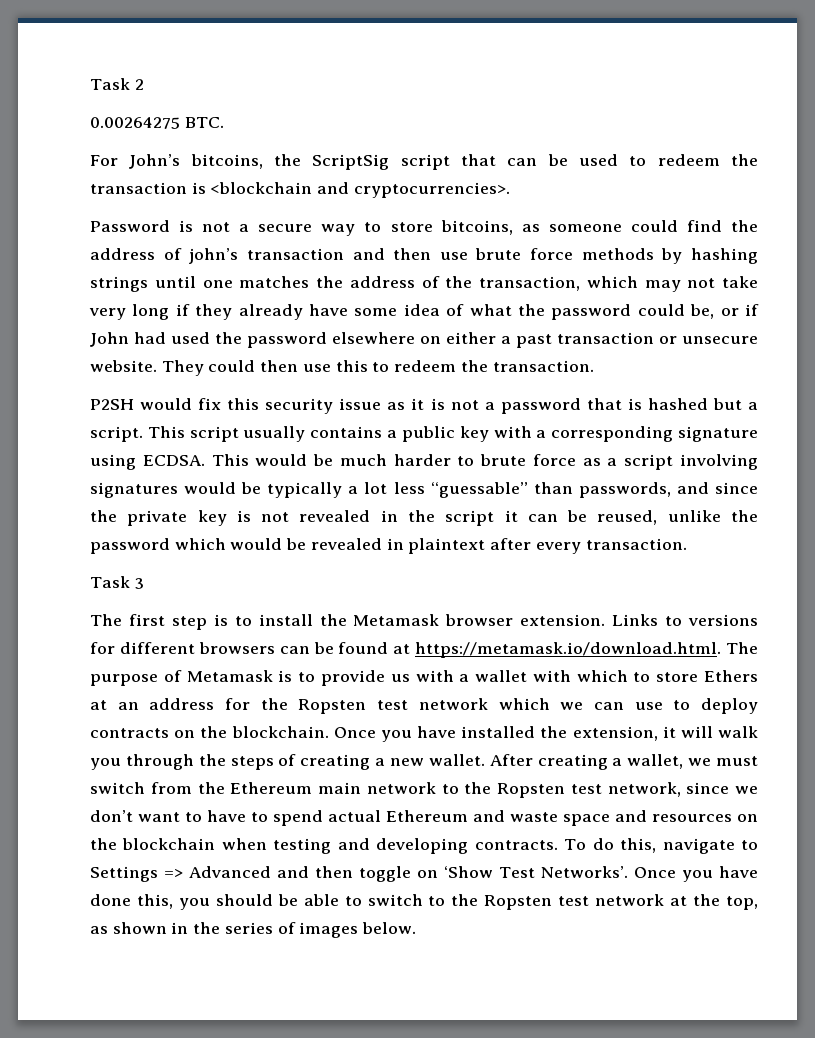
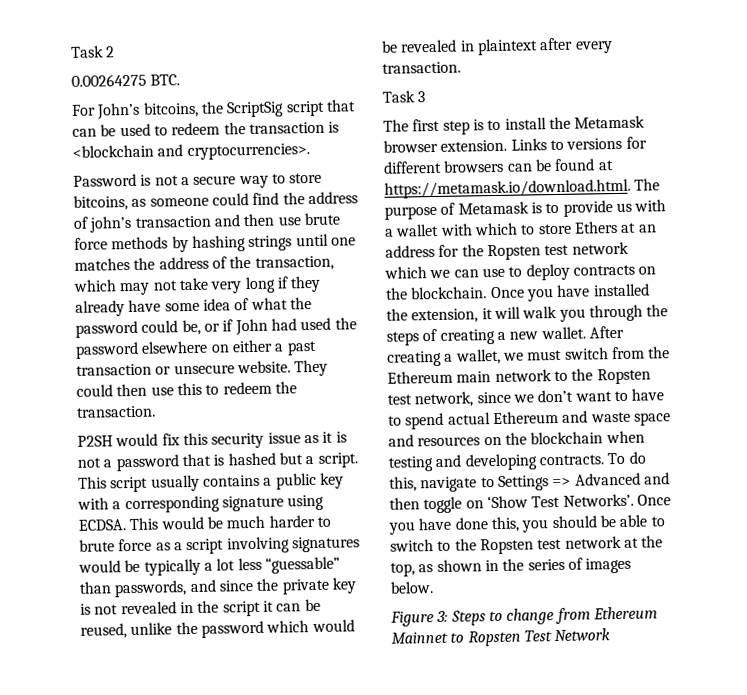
+ Figure 3: Steps to change from Ethereum Mainnet to Ropsten Test Network

